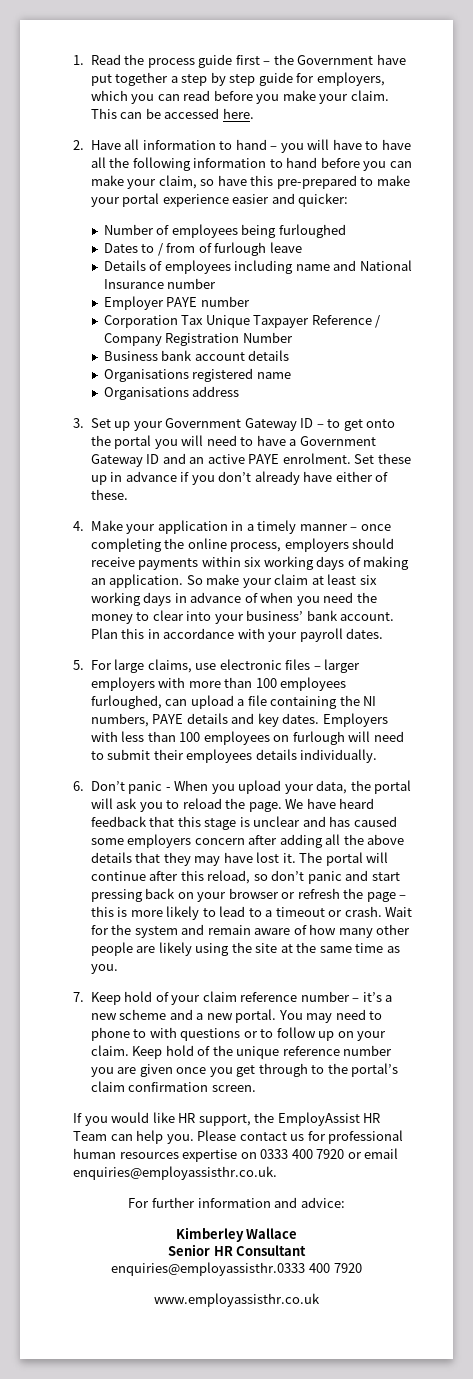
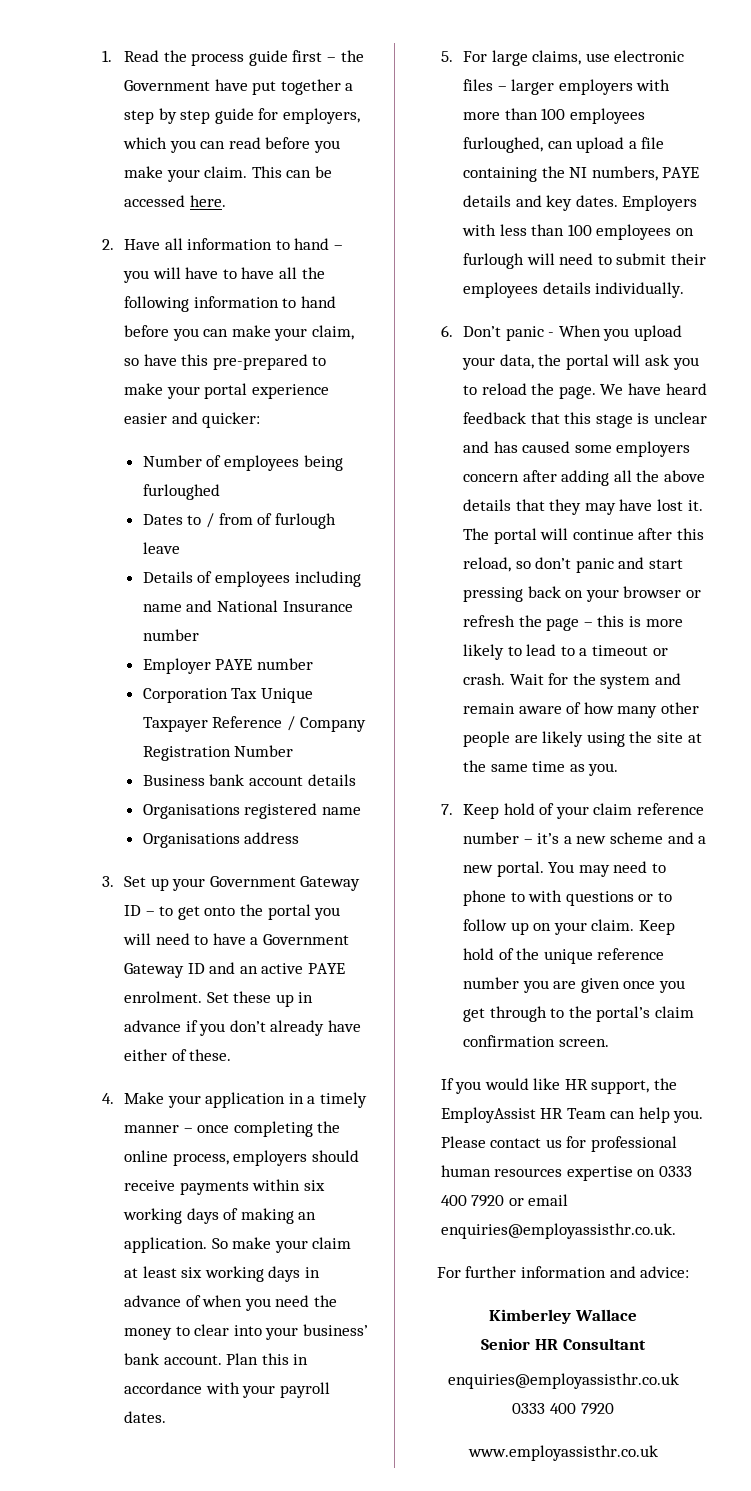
- enquiries@employassisthr.0333 400 7920
+ enquiries@employassisthr.co.uk
+ 0333 400 7920

